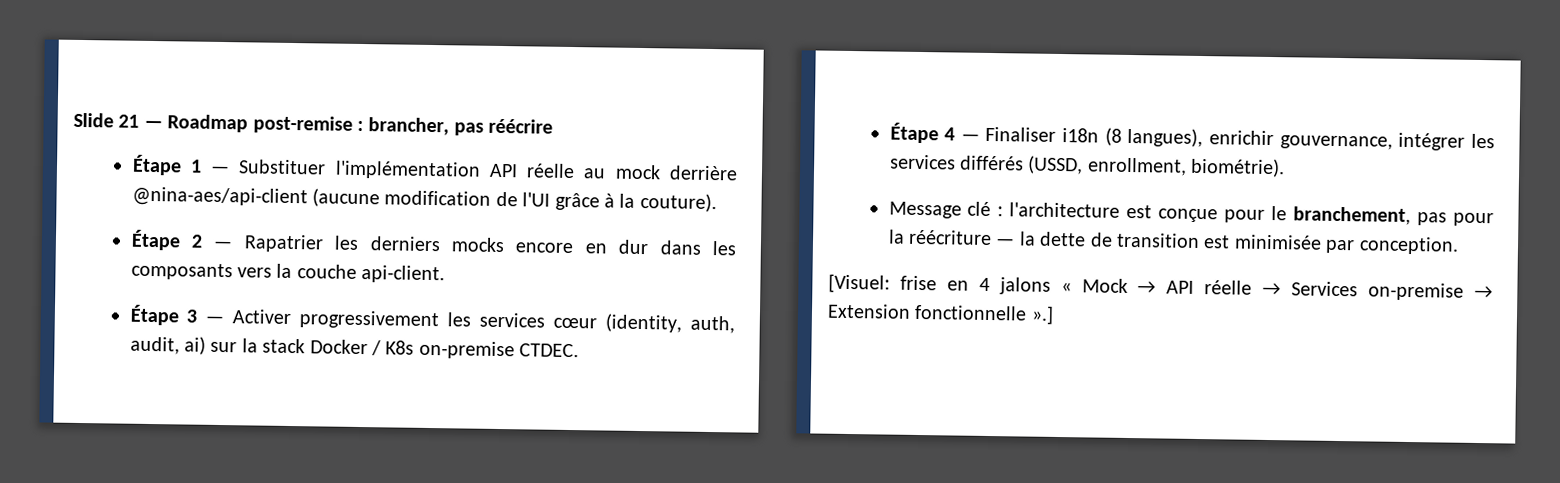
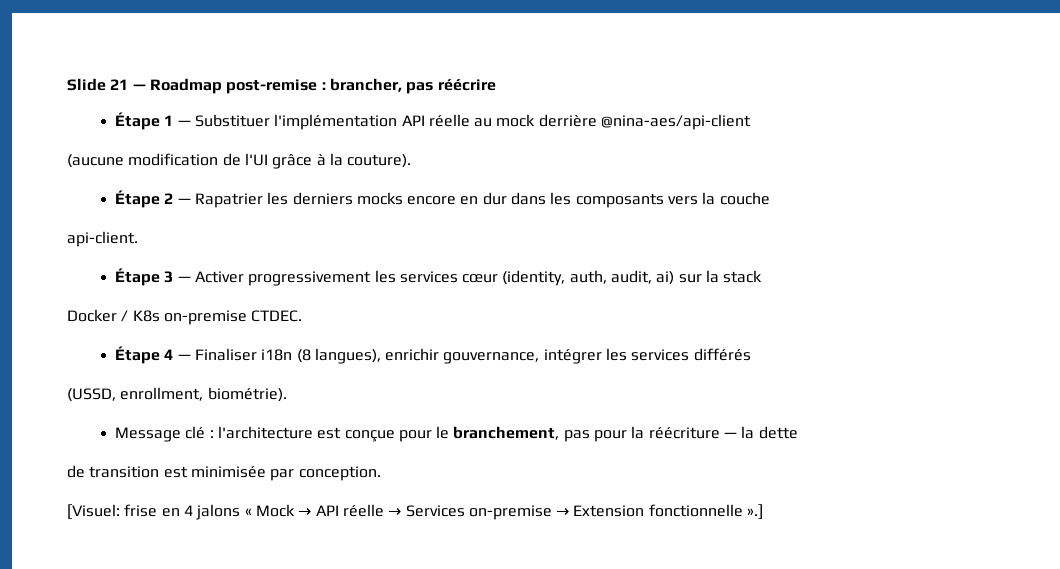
- Étape 1 — Substituer l'implémentation API réelle au mock derrière @nina-aes/api-client (aucune modification de l'UI grâce à la couture).
+ Étape 1 — Substituer l'implémentation API réelle au mock derrière @nina-aes/api-client
+ (aucune modification de l'UI grâce à la couture).
- Étape 2 — Rapatrier les derniers mocks encore en dur dans les composants vers la couche api-client.
+ Étape 2 — Rapatrier les derniers mocks encore en dur dans les composants vers la couche
+ api-client.
- Étape 3 — Activer progressivement les services cœur (identity, auth, audit, ai) sur la stack Docker / K8s on-premise CTDEC.
+ Étape 3 — Activer progressivement les services cœur (identity, auth, audit, ai) sur la stack
+ Docker / K8s on-premise CTDEC.
- Étape 4 — Finaliser i18n (8 langues), enrichir gouvernance, intégrer les services différés (USSD, enrollment, biométrie).
+ Étape 4 — Finaliser i18n (8 langues), enrichir gouvernance, intégrer les services différés
+ (USSD, enrollment, biométrie).
- Message clé : l'architecture est conçue pour le branchement, pas pour la réécriture — la dette de transition est minimisée par conception.
+ Message clé : l'architecture est conçue pour le branchement, pas pour la réécriture — la dette
+ de transition est minimisée par conception.

